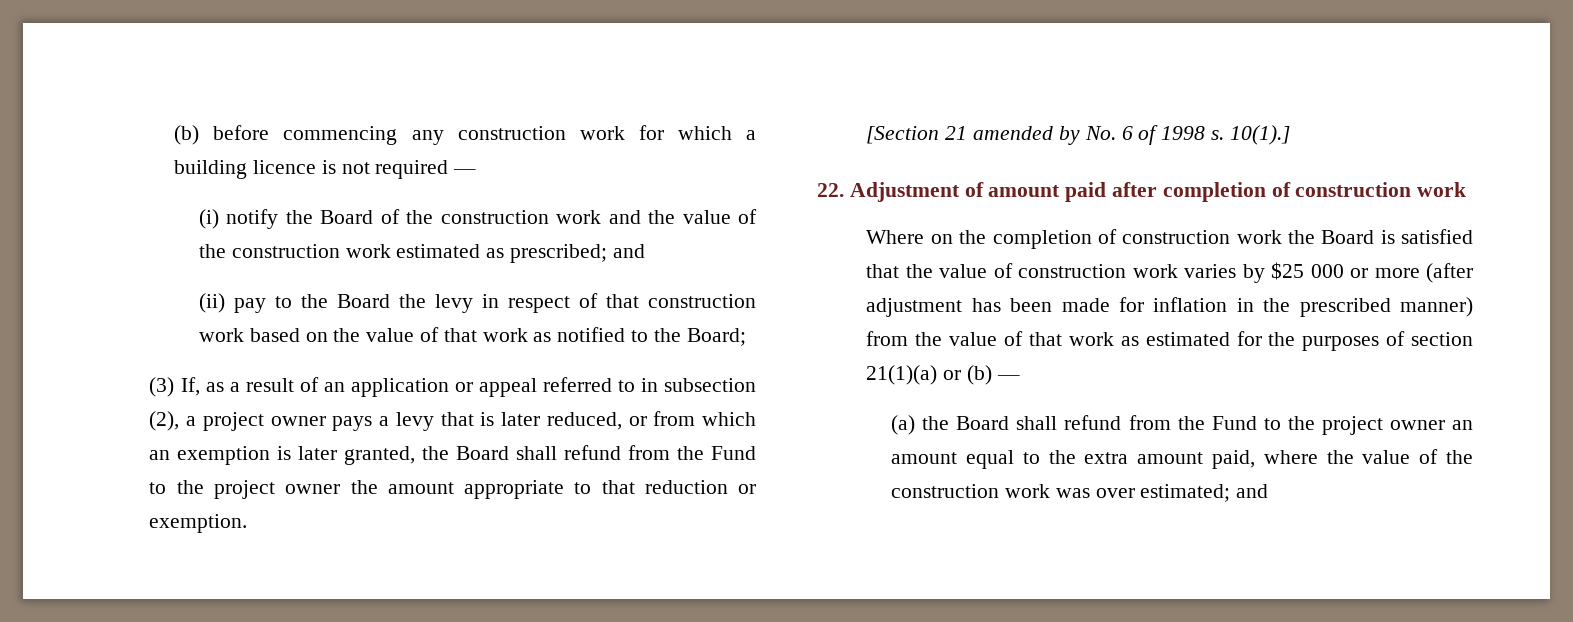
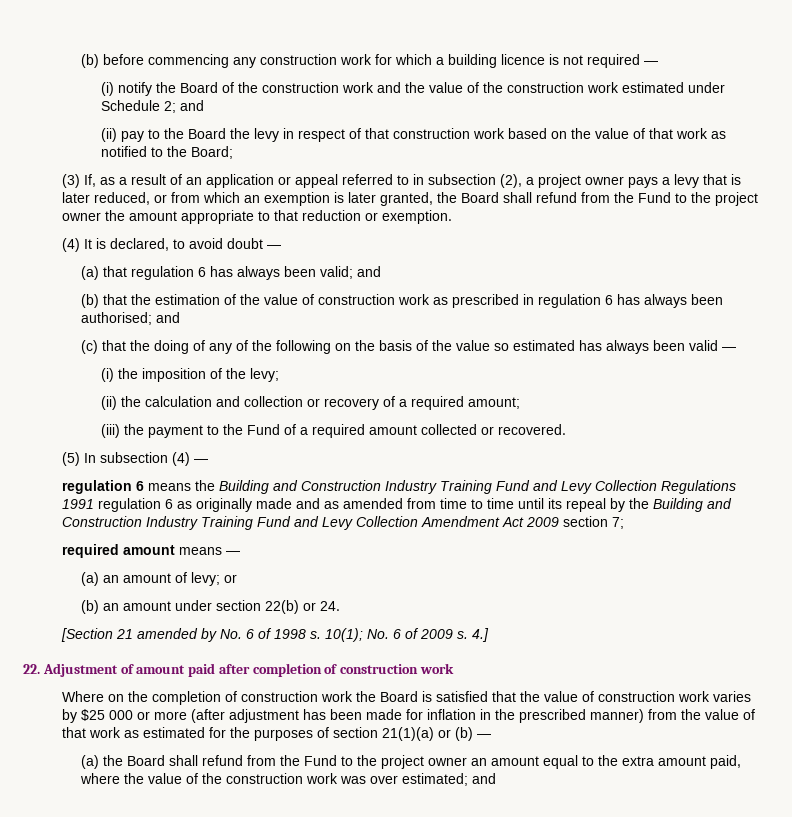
- (i) notify the Board of the construction work and the value of the construction work estimated as prescribed; and
+ (i) notify the Board of the construction work and the value of the construction work estimated under Schedule 2; and
+ (4) It is declared, to avoid doubt —
+ (a) that regulation 6 has always been valid; and
+ (b) that the estimation of the value of construction work as prescribed in regulation 6 has always been authorised; and
+ (c) that the doing of any of the following on the basis of the value so estimated has always been valid —
+ (i) the imposition of the levy;
+ (ii) the calculation and collection or recovery of a required amount;
+ (iii) the payment to the Fund of a required amount collected or recovered.
+ (5) In subsection (4) —
+ regulation 6 means the Building and Construction Industry Training Fund and Levy Collection Regulations 1991 regulation 6 as originally made and as amended from time to time until its repeal by the Building and Construction Industry Training Fund and Levy Collection Amendment Act 2009 section 7;
+ required amount means —
+ (a) an amount of levy; or
+ (b) an amount under section 22(b) or 24.
- 10(1).]
+ 10(1); No. 6 of 2009 s. 4.]

